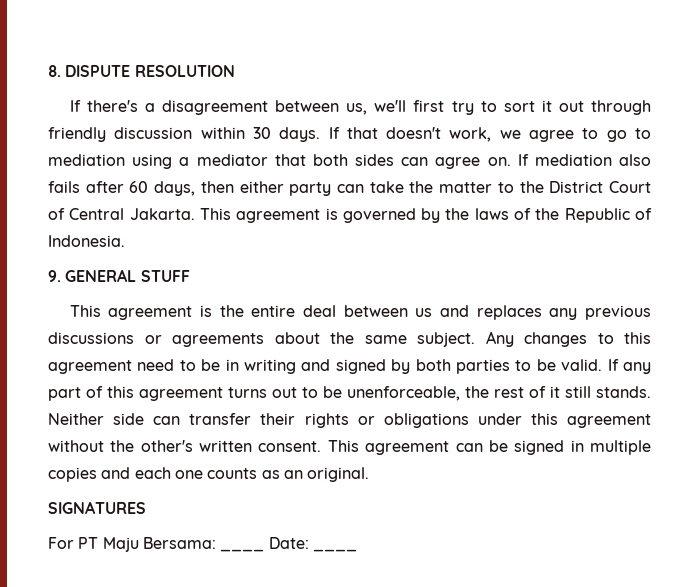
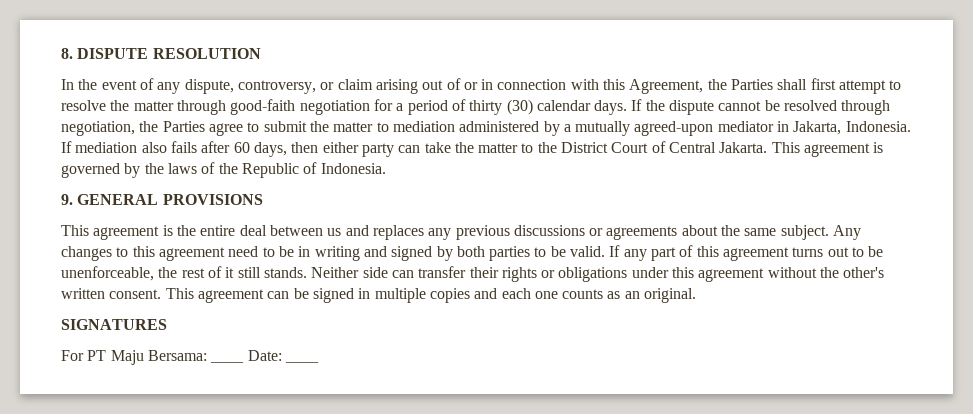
- If there's a disagreement between us, we'll first try to sort it out through friendly discussion within 30 days. If that doesn't work, we agree to go to mediation using a mediator that both sides can agree on.
+ In the event of any dispute, controversy, or claim arising out of or in connection with this Agreement, the Parties shall first attempt to resolve the matter through good-faith negotiation for a period of thirty (30) calendar days. If the dispute cannot be resolved through negotiation, the Parties agree to submit the matter to mediation administered by a mutually agreed-upon mediator in Jakarta, Indonesia.
- 9. GENERAL STUFF
+ 9. GENERAL PROVISIONS

